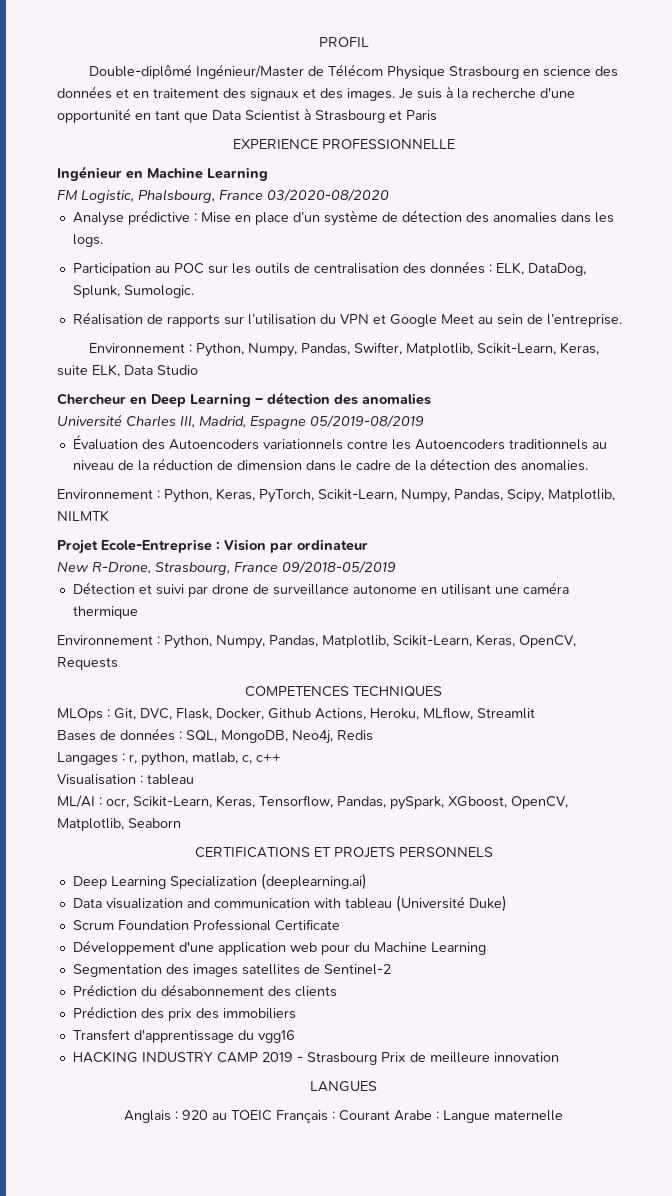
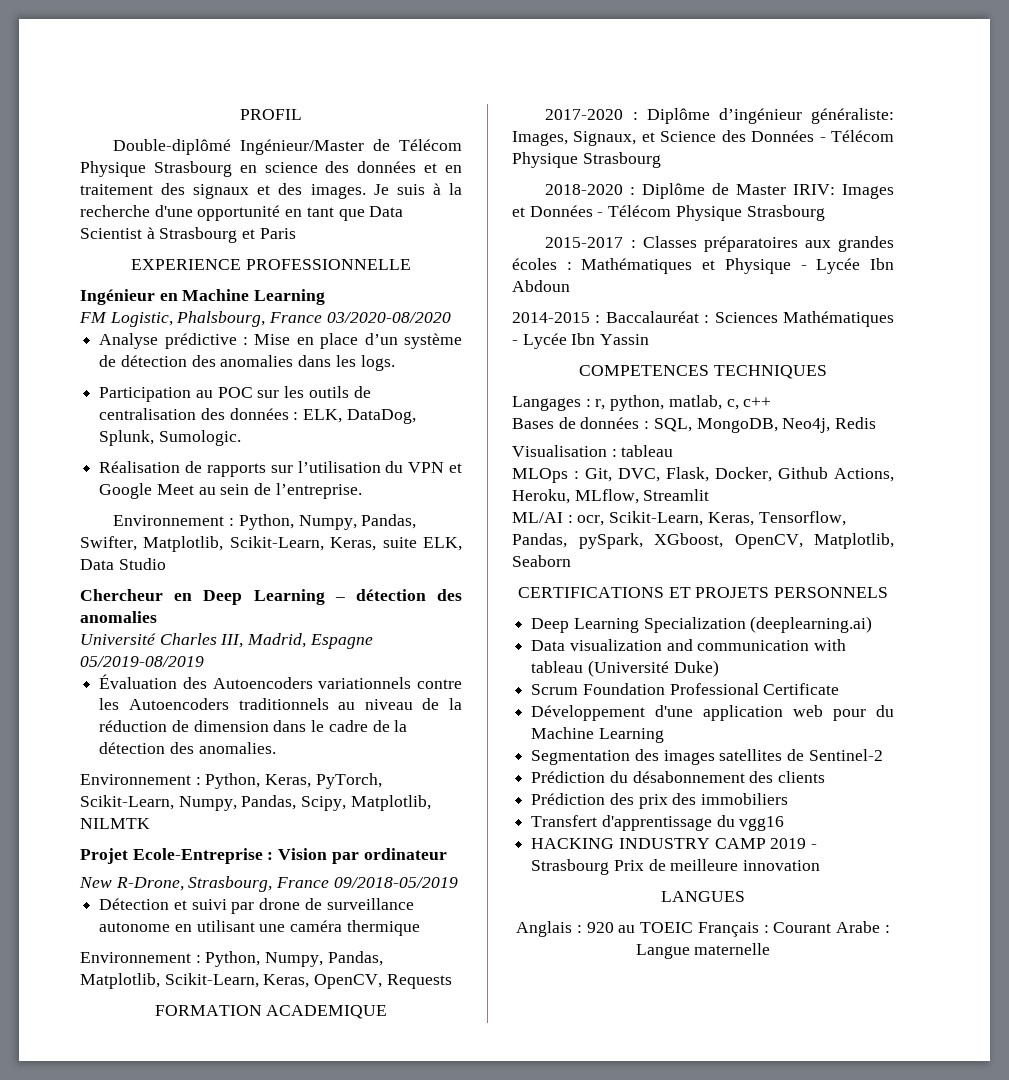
+ FORMATION ACADEMIQUE
+ 2017-2020 : Diplôme d’ingénieur généraliste: Images, Signaux, et Science des Données - Télécom Physique Strasbourg
+ 2018-2020 : Diplôme de Master IRIV: Images et Données - Télécom Physique Strasbourg
+ 2015-2017 : Classes préparatoires aux grandes écoles : Mathématiques et Physique - Lycée Ibn Abdoun
+ 2014-2015 : Baccalauréat : Sciences Mathématiques - Lycée Ibn Yassin
  COMPETENCES TECHNIQUES
+ Langages : r, python, matlab, c, c++
+ Bases de données : SQL, MongoDB, Neo4j, Redis
+ Visualisation : tableau
- Bases de données : SQL, MongoDB, Neo4j, Redis
- Langages : r, python, matlab, c, c++
- Visualisation : tableau

